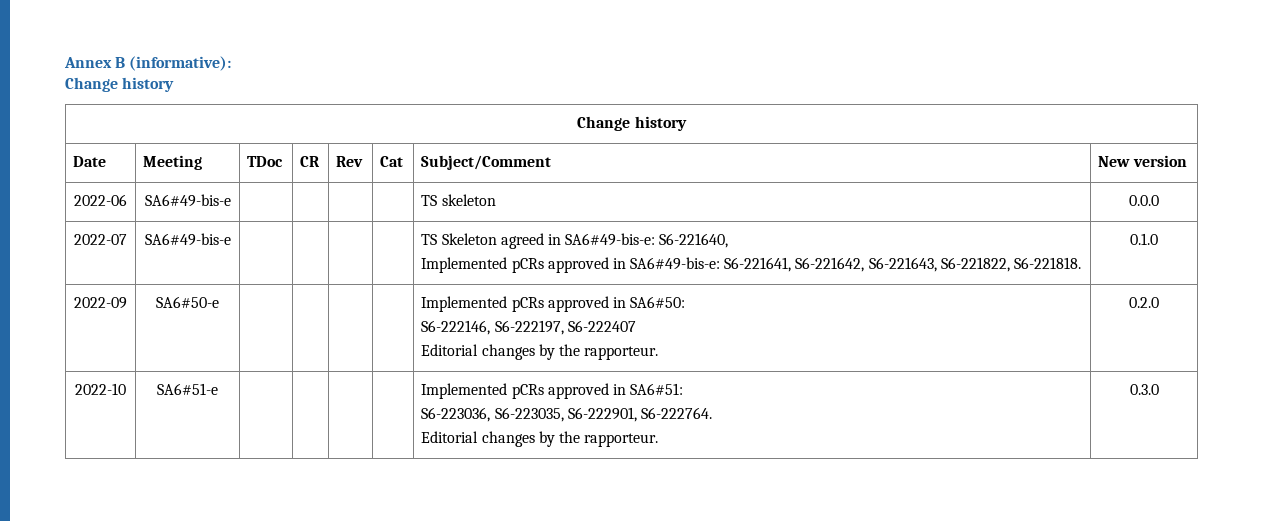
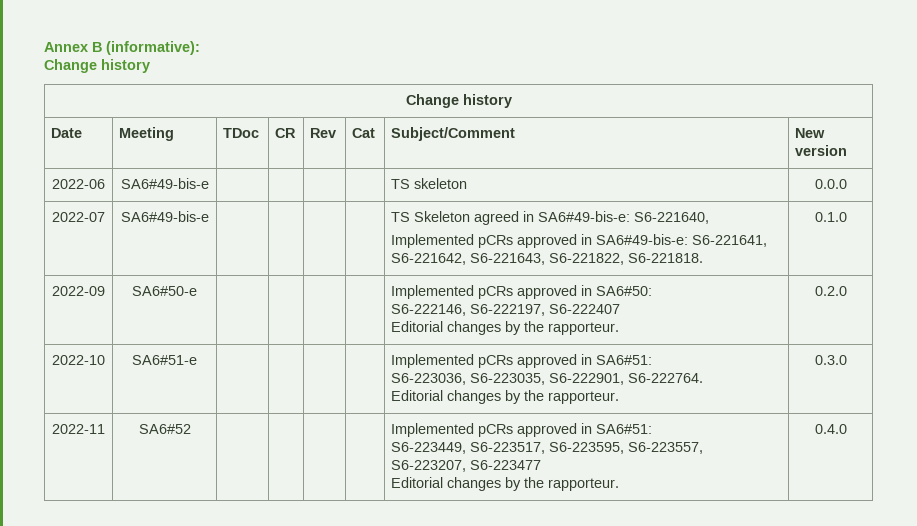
+ 2022-11 | SA6#52 | | | | | Implemented pCRs approved in SA6#51:
+ S6-223449, S6-223517, S6-223595, S6-223557, S6-223207, S6-223477
+ Editorial changes by the rapporteur. | 0.4.0

